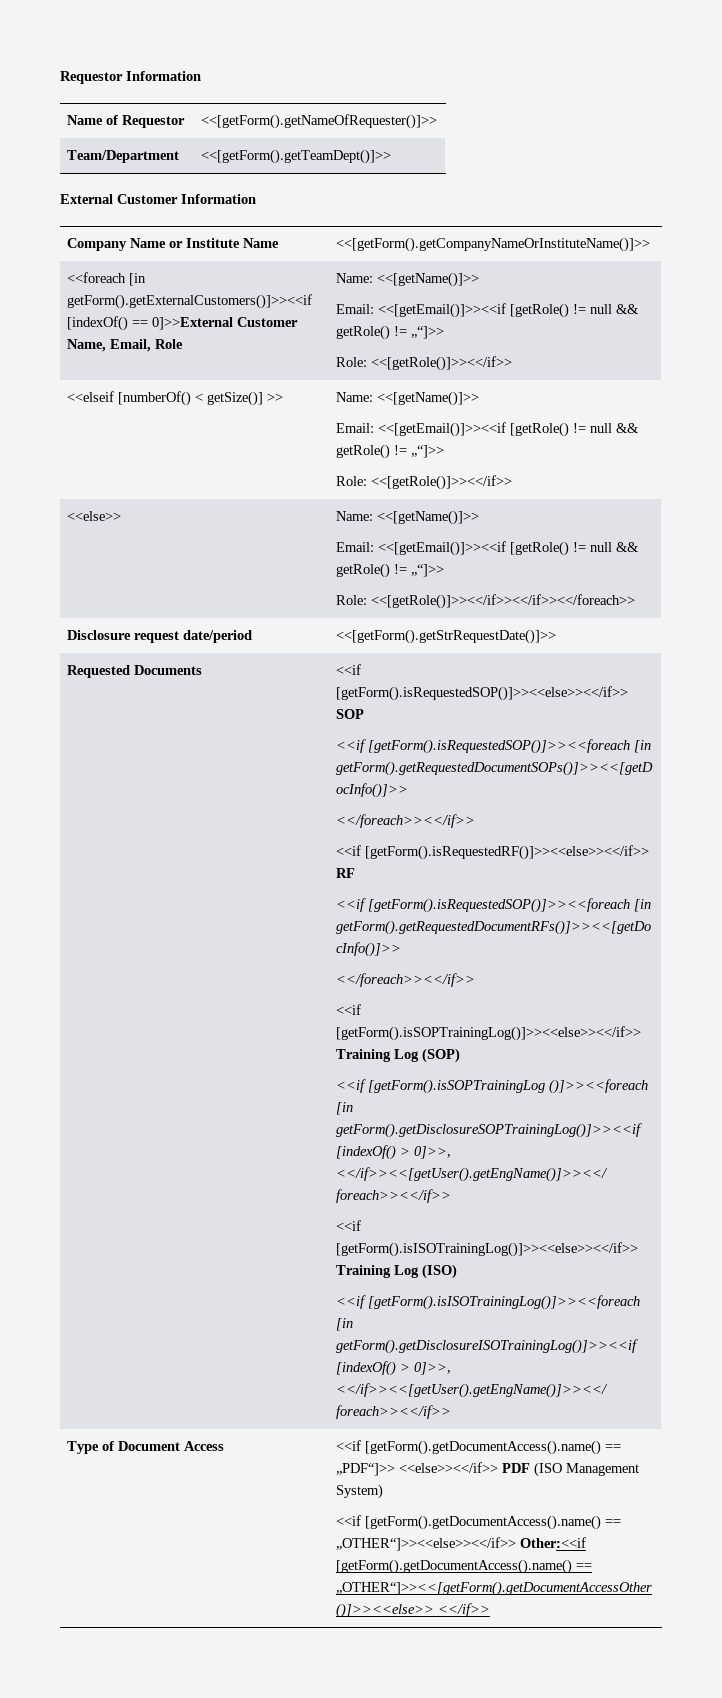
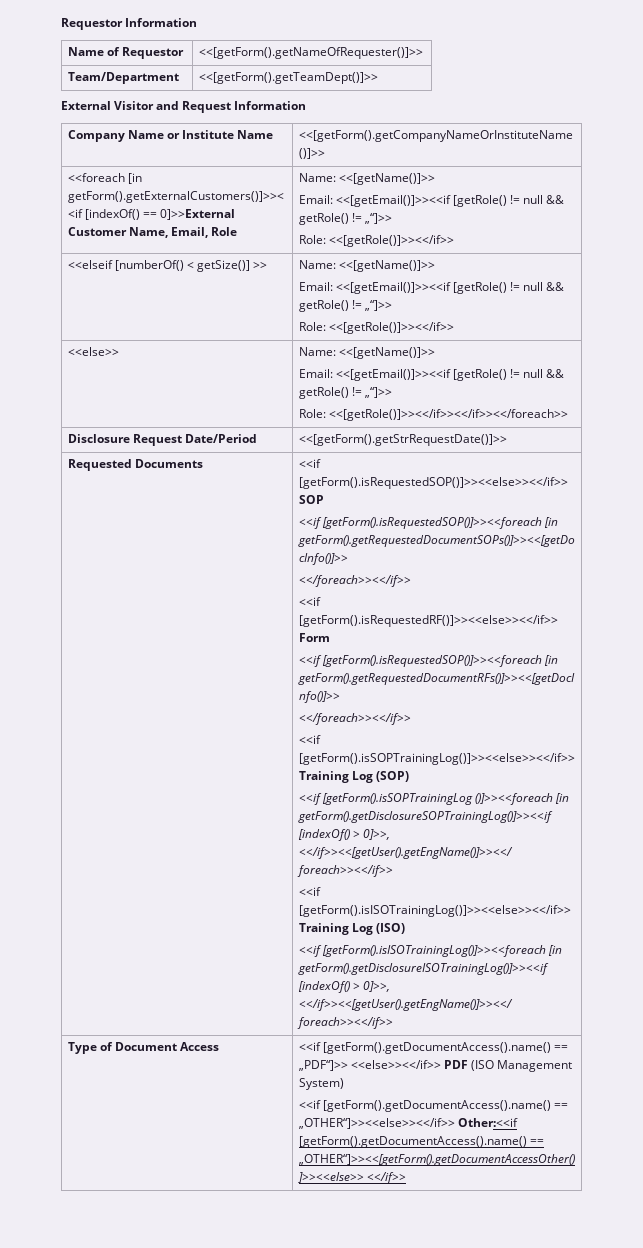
- External Customer Information
+ External Visitor and Request Information
- Disclosure request date/period | <<[getForm().getStrRequestDate()]>>
+ Disclosure Request Date/Period | <<[getForm().getStrRequestDate()]>>
- <<if [getForm().isRequestedRF()]>><<else>><</if>> RF
+ <<if [getForm().isRequestedRF()]>><<else>><</if>> Form

